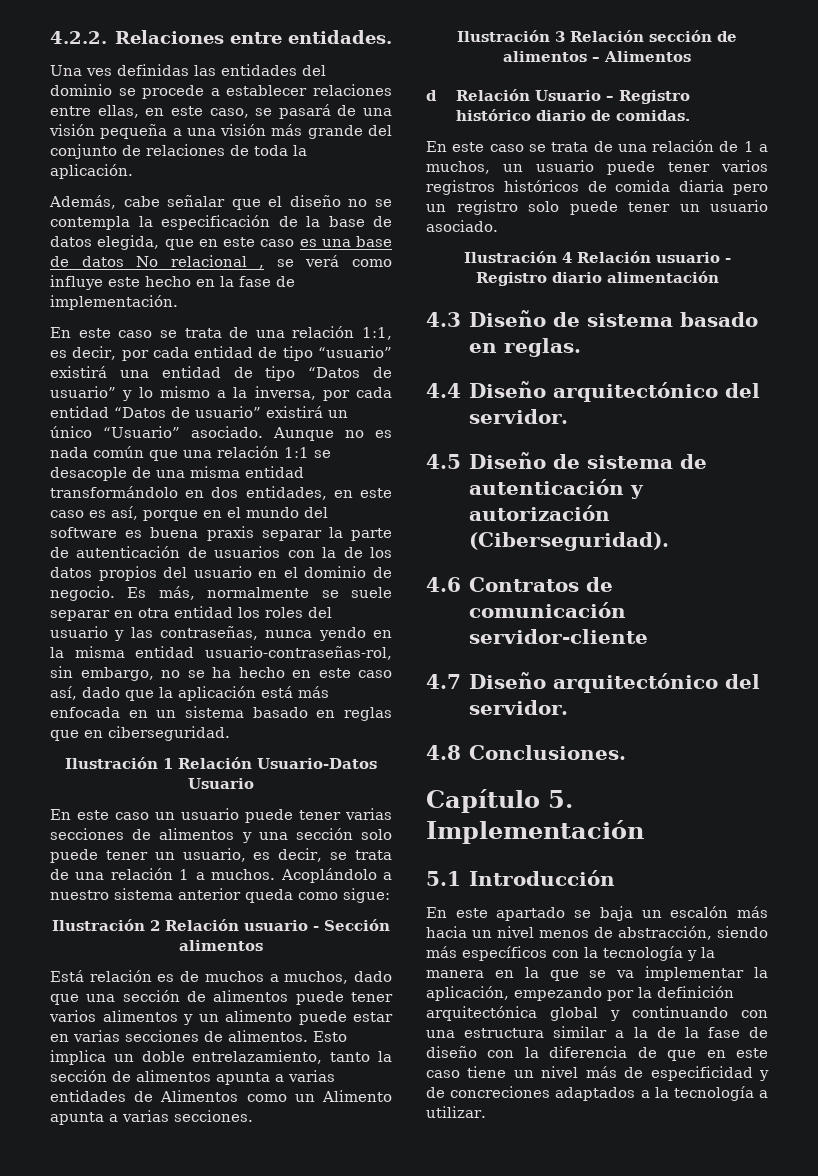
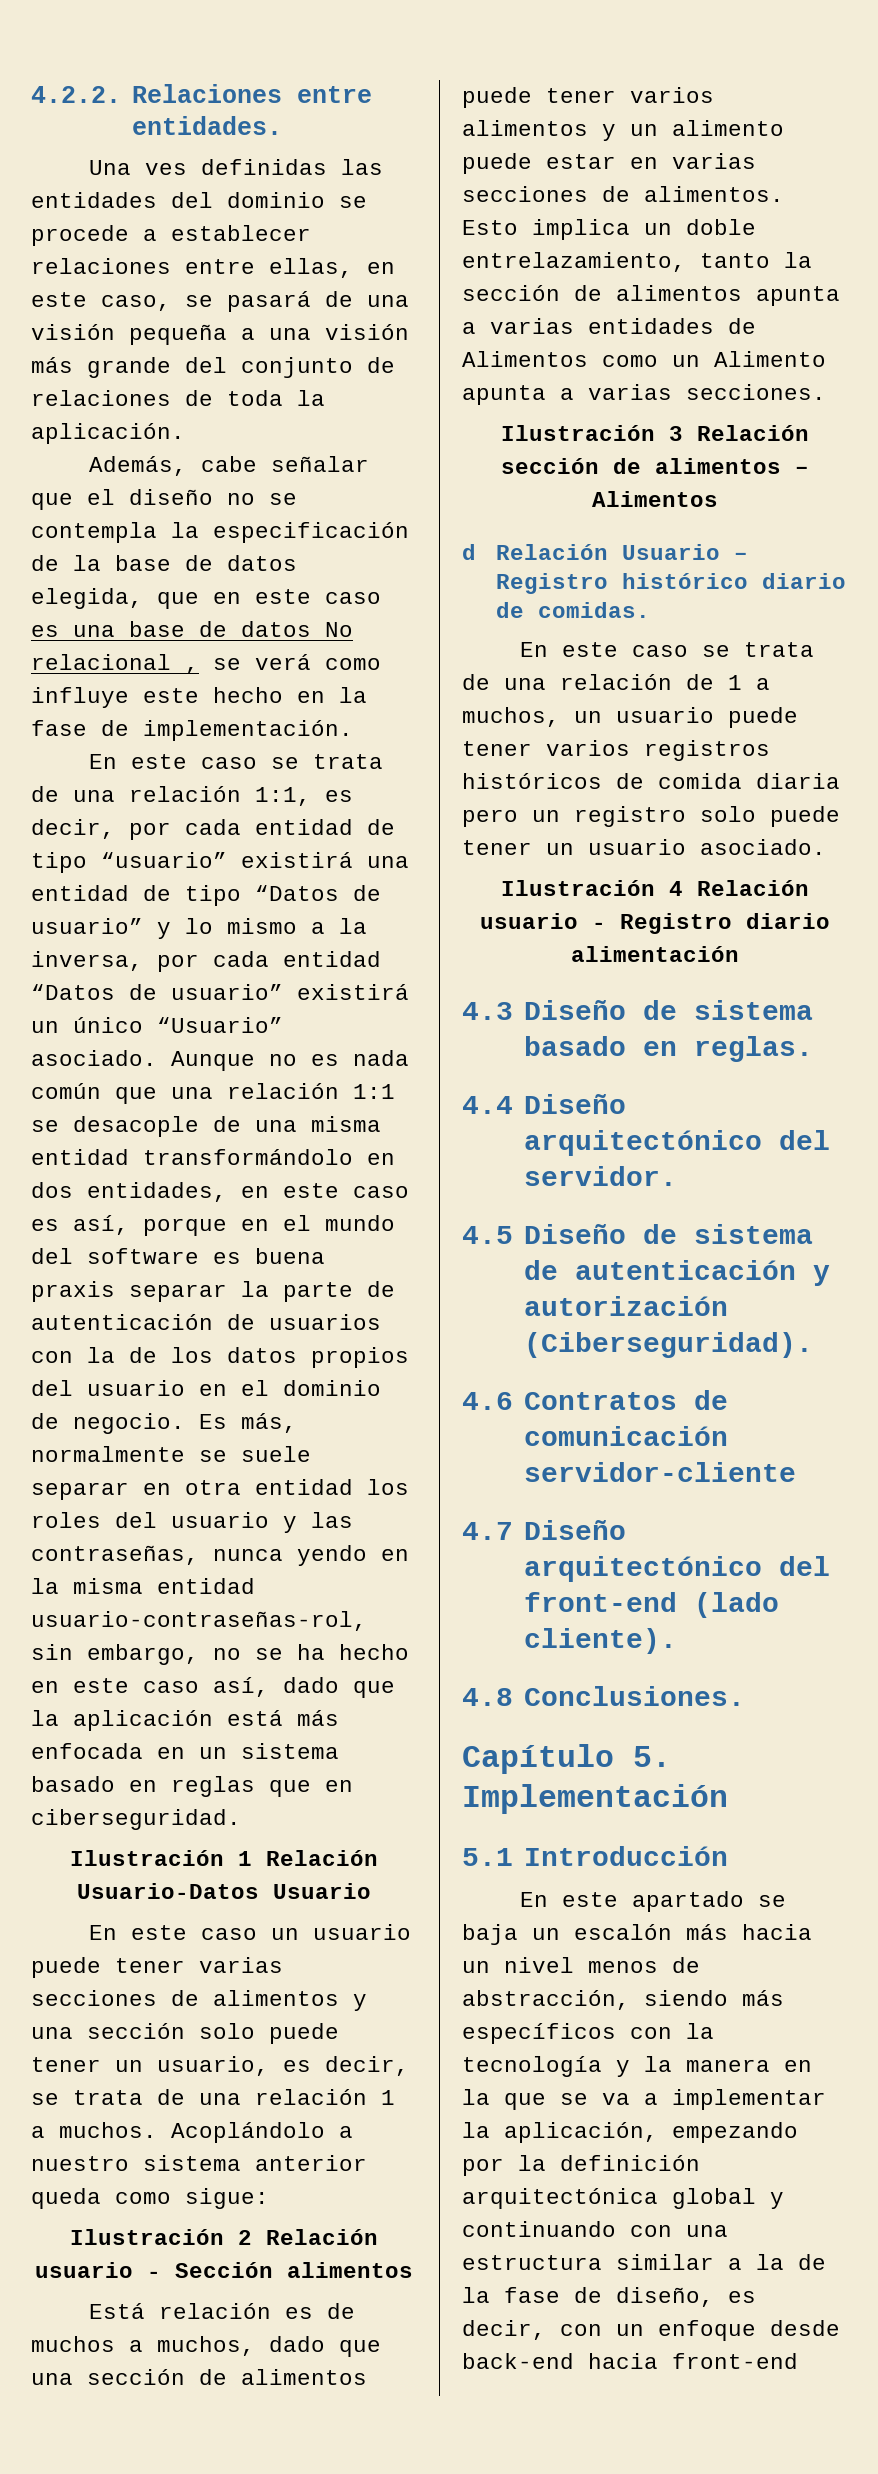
- 4.7 Diseño arquitectónico del servidor.
+ 4.7 Diseño arquitectónico del front-end (lado cliente).
- En este apartado se baja un escalón más hacia un nivel menos de abstracción, siendo más específicos con la tecnología y la manera en la que se va implementar la aplicación, empezando por la definición arquitectónica global y continuando con una estructura similar a la de la fase de diseño con la diferencia de que en este caso tiene un nivel más de especificidad y de concreciones adaptados a la tecnología a utilizar.
+ En este apartado se baja un escalón más hacia un nivel menos de abstracción, siendo más específicos con la tecnología y la manera en la que se va a implementar la aplicación, empezando por la definición arquitectónica global y continuando con una estructura similar a la de la fase de diseño, es decir, con un enfoque desde back-end hacia front-end

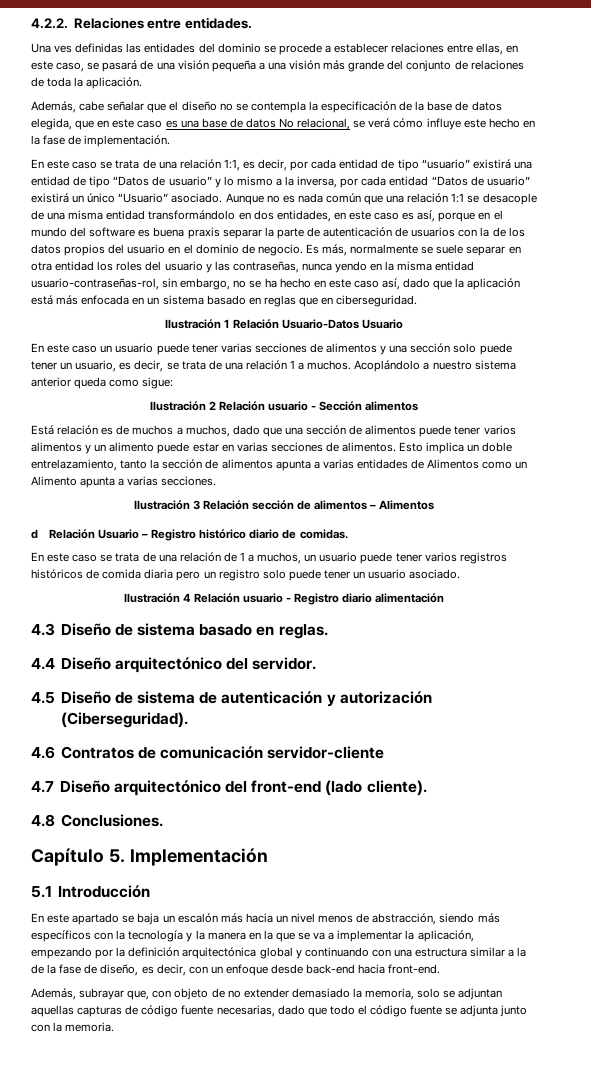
- Además, cabe señalar que el diseño no se contempla la especificación de la base de datos elegida, que en este caso es una base de datos No relacional , se verá como influye este hecho en la fase de implementación.
+ Además, cabe señalar que el diseño no se contempla la especificación de la base de datos elegida, que en este caso es una base de datos No relacional, se verá cómo influye este hecho en la fase de implementación.
- En este apartado se baja un escalón más hacia un nivel menos de abstracción, siendo más específicos con la tecnología y la manera en la que se va a implementar la aplicación, empezando por la definición arquitectónica global y continuando con una estructura similar a la de la fase de diseño, es decir, con un enfoque desde back-end hacia front-end
+ En este apartado se baja un escalón más hacia un nivel menos de abstracción, siendo más específicos con la tecnología y la manera en la que se va a implementar la aplicación, empezando por la definición arquitectónica global y continuando con una estructura similar a la de la fase de diseño, es decir, con un enfoque desde back-end hacia front-end.
+ Además, subrayar que, con objeto de no extender demasiado la memoria, solo se adjuntan aquellas capturas de código fuente necesarias, dado que todo el código fuente se adjunta junto con la memoria.

